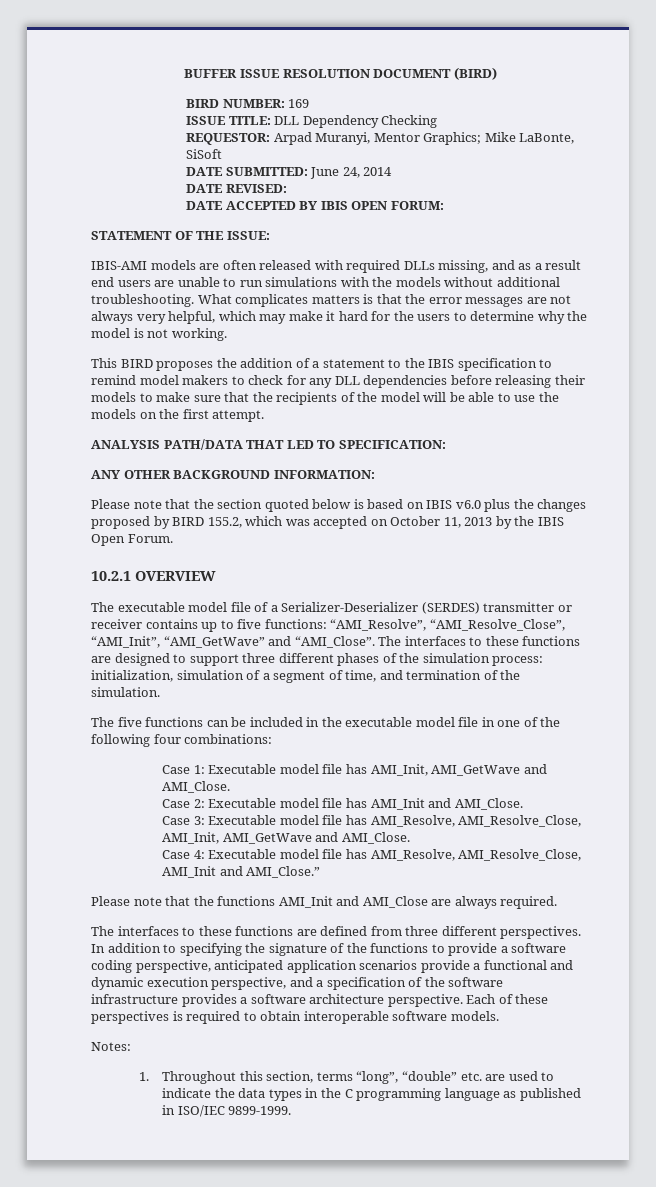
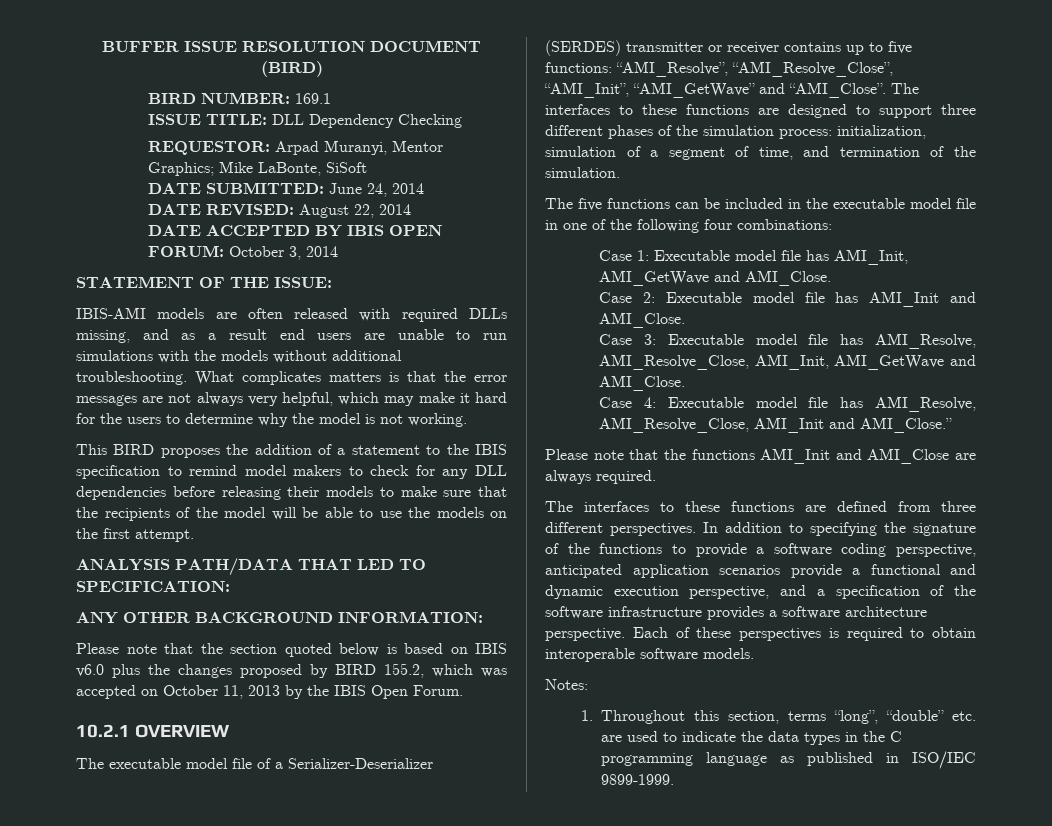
- BIRD NUMBER: 169
+ BIRD NUMBER: 169.1
- DATE REVISED:
+ DATE REVISED: August 22, 2014
- DATE ACCEPTED BY IBIS OPEN FORUM:
+ DATE ACCEPTED BY IBIS OPEN FORUM: October 3, 2014

